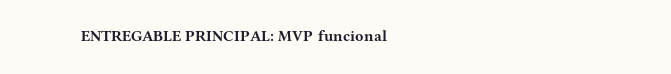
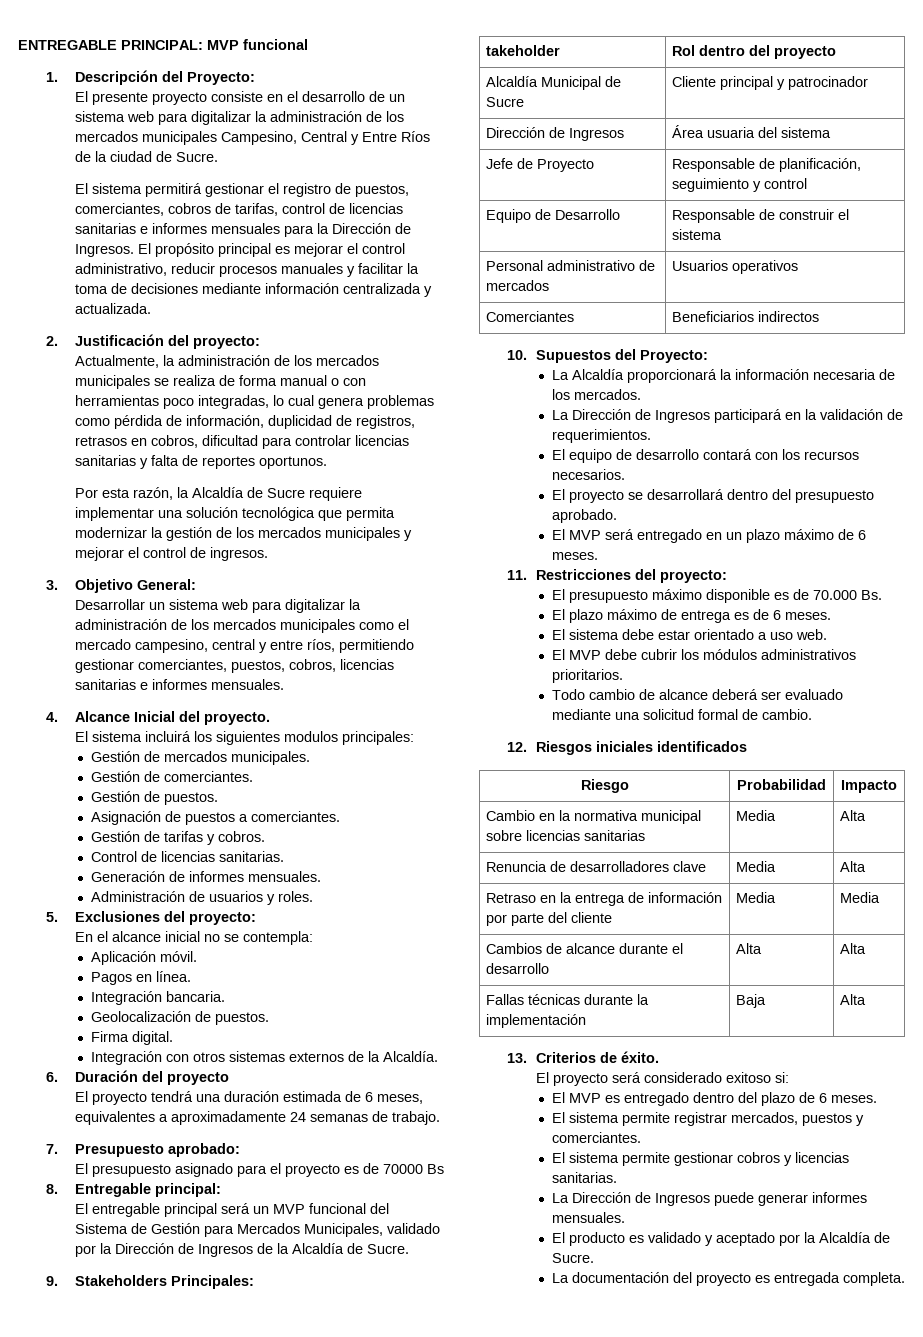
+ 1. Descripción del Proyecto:
+ El presente proyecto consiste en el desarrollo de un sistema web para digitalizar la administración de los mercados municipales Campesino, Central y Entre Ríos de la ciudad de Sucre.
+ El sistema permitirá gestionar el registro de puestos, comerciantes, cobros de tarifas, control de licencias sanitarias e informes mensuales para la Dirección de Ingresos. El propósito principal es mejorar el control administrativo, reducir procesos manuales y facilitar la toma de decisiones mediante información centralizada y actualizada.
+ 2. Justificación del proyecto:
+ Actualmente, la administración de los mercados municipales se realiza de forma manual o con herramientas poco integradas, lo cual genera problemas como pérdida de información, duplicidad de registros, retrasos en cobros, dificultad para controlar licencias sanitarias y falta de reportes oportunos.
+ Por esta razón, la Alcaldía de Sucre requiere implementar una solución tecnológica que permita modernizar la gestión de los mercados municipales y mejorar el control de ingresos.
+ 3. Objetivo General:
+ Desarrollar un sistema web para digitalizar la administración de los mercados municipales como el mercado campesino, central y entre ríos, permitiendo gestionar comerciantes, puestos, cobros, licencias sanitarias e informes mensuales.
+ 4. Alcance Inicial del proyecto.
+ El sistema incluirá los siguientes modulos principales:
+ Gestión de mercados municipales.
+ Gestión de comerciantes.
+ Gestión de puestos.
+ Asignación de puestos a comerciantes.
+ Gestión de tarifas y cobros.
+ Control de licencias sanitarias.
+ Generación de informes mensuales.
+ Administración de usuarios y roles.
+ 5. Exclusiones del proyecto:
+ En el alcance inicial no se contempla:
+ Aplicación móvil.
+ Pagos en línea.
+ Integración bancaria.
+ Geolocalización de puestos.
+ Firma digital.
+ Integración con otros sistemas externos de la Alcaldía.
+ 6. Duración del proyecto
+ El proyecto tendrá una duración estimada de 6 meses, equivalentes a aproximadamente 24 semanas de trabajo.
+ 7. Presupuesto aprobado:
+ El presupuesto asignado para el proyecto es de 70000 Bs
+ 8. Entregable principal:
+ El entregable principal será un MVP funcional del Sistema de Gestión para Mercados Municipales, validado por la Dirección de Ingresos de la Alcaldía de Sucre.
+ 9. Stakeholders Principales:
+ takeholder | Rol dentro del proyecto
+ Alcaldía Municipal de Sucre | Cliente principal y patrocinador
+ Dirección de Ingresos | Área usuaria del sistema
+ Jefe de Proyecto | Responsable de planificación, seguimiento y control
+ Equipo de Desarrollo | Responsable de construir el sistema
+ Personal administrativo de mercados | Usuarios operativos
+ Comerciantes | Beneficiarios indirectos
+ 10. Supuestos del Proyecto:
+ La Alcaldía proporcionará la información necesaria de los mercados.
+ La Dirección de Ingresos participará en la validación de requerimientos.
+ El equipo de desarrollo contará con los recursos necesarios.
+ El proyecto se desarrollará dentro del presupuesto aprobado.
+ El MVP será entregado en un plazo máximo de 6 meses.
+ 11. Restricciones del proyecto:
+ El presupuesto máximo disponible es de 70.000 Bs.
+ El plazo máximo de entrega es de 6 meses.
+ El sistema debe estar orientado a uso web.
+ El MVP debe cubrir los módulos administrativos prioritarios.
+ Todo cambio de alcance deberá ser evaluado mediante una solicitud formal de cambio.
+ 12. Riesgos iniciales identificados
+ Riesgo | Probabilidad | Impacto
+ Cambio en la normativa municipal sobre licencias sanitarias | Media | Alta
+ Renuncia de desarrolladores clave | Media | Alta
+ Retraso en la entrega de información por parte del cliente | Media | Media
+ Cambios de alcance durante el desarrollo | Alta | Alta
+ Fallas técnicas durante la implementación | Baja | Alta
+ 13. Criterios de éxito.
+ El proyecto será considerado exitoso si:
+ El MVP es entregado dentro del plazo de 6 meses.
+ El sistema permite registrar mercados, puestos y comerciantes.
+ El sistema permite gestionar cobros y licencias sanitarias.
+ La Dirección de Ingresos puede generar informes mensuales.
+ El producto es validado y aceptado por la Alcaldía de Sucre.
+ La documentación del proyecto es entregada completa.

